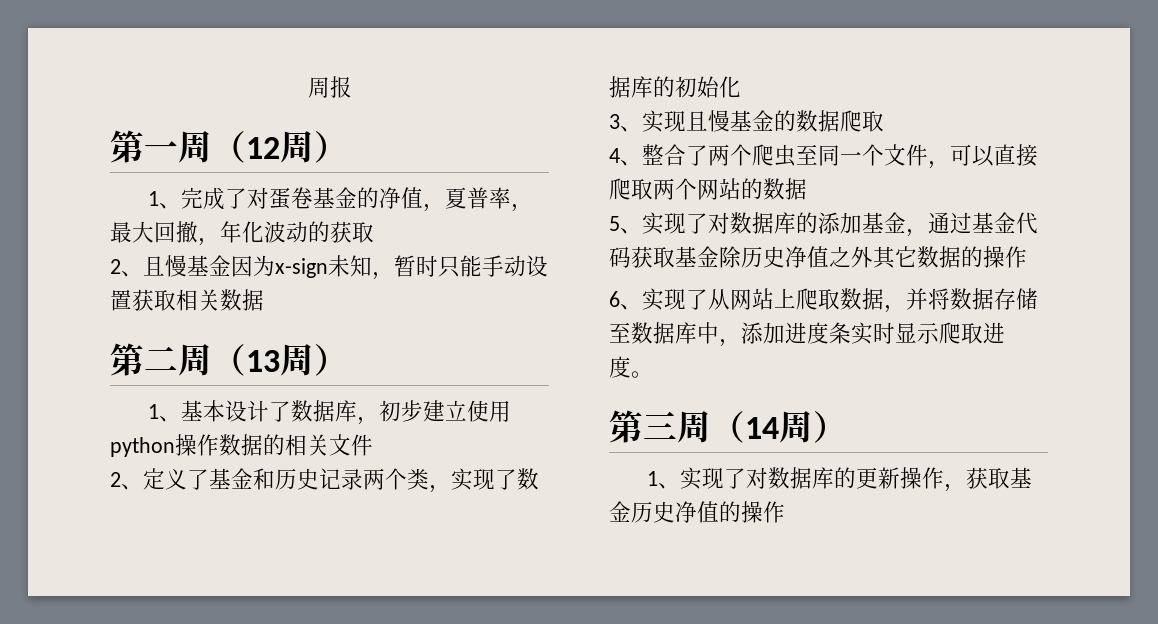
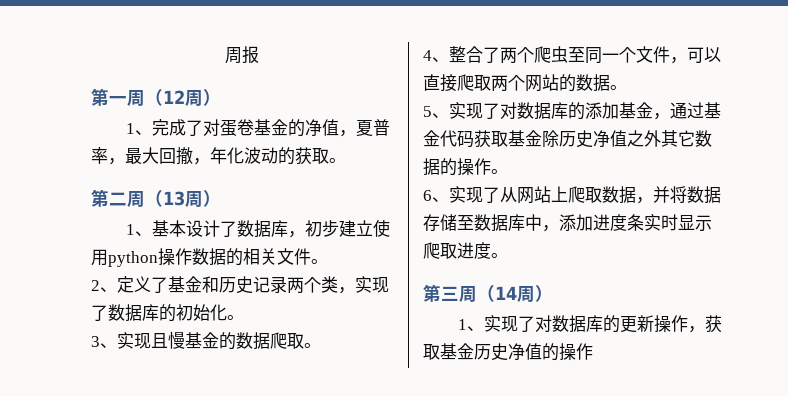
- 1、完成了对蛋卷基金的净值，夏普率，最大回撤，年化波动的获取
- 2、且慢基金因为x-sign未知，暂时只能手动设置获取相关数据
+ 1、完成了对蛋卷基金的净值，夏普率，最大回撤，年化波动的获取。
- 1、基本设计了数据库，初步建立使用python操作数据的相关文件
+ 1、基本设计了数据库，初步建立使用python操作数据的相关文件。
- 2、定义了基金和历史记录两个类，实现了数据库的初始化
+ 2、定义了基金和历史记录两个类，实现了数据库的初始化。
- 3、实现且慢基金的数据爬取
+ 3、实现且慢基金的数据爬取。
- 4、整合了两个爬虫至同一个文件，可以直接爬取两个网站的数据
+ 4、整合了两个爬虫至同一个文件，可以直接爬取两个网站的数据。
- 5、实现了对数据库的添加基金，通过基金代码获取基金除历史净值之外其它数据的操作
+ 5、实现了对数据库的添加基金，通过基金代码获取基金除历史净值之外其它数据的操作。

